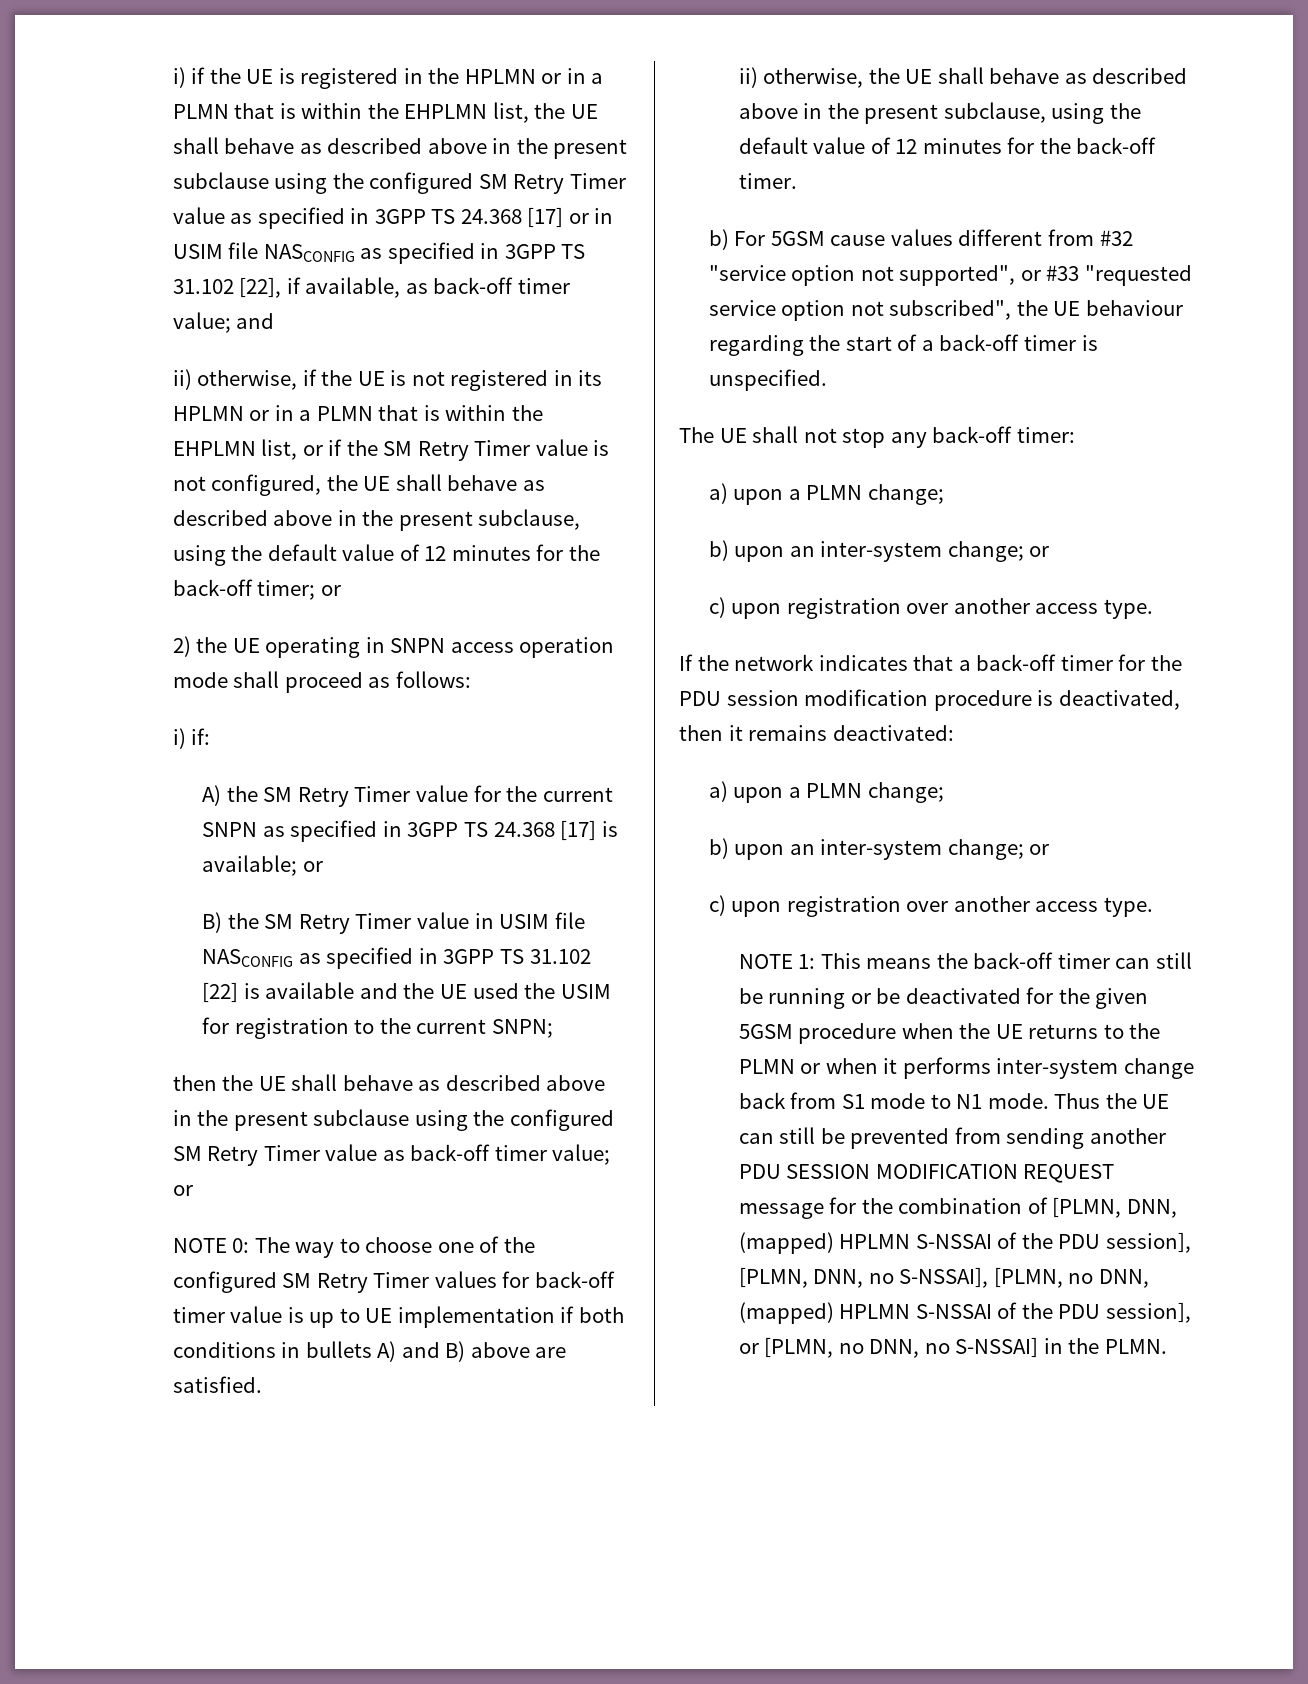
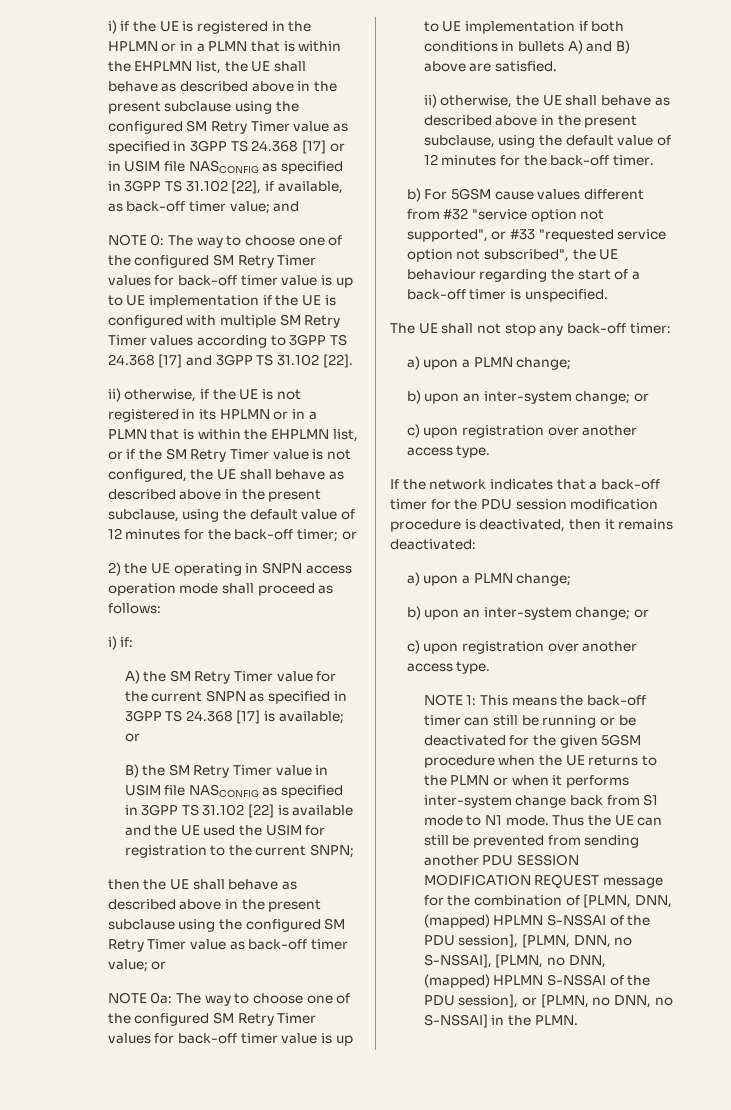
+ NOTE 0: The way to choose one of the configured SM Retry Timer values for back-off timer value is up to UE implementation if the UE is configured with multiple SM Retry Timer values according to 3GPP TS 24.368 [17] and 3GPP TS 31.102 [22].
- NOTE 0: The way to choose one of the configured SM Retry Timer values for back-off timer value is up to UE implementation if both conditions in bullets A) and B) above are satisfied.
+ NOTE 0a: The way to choose one of the configured SM Retry Timer values for back-off timer value is up to UE implementation if both conditions in bullets A) and B) above are satisfied.

